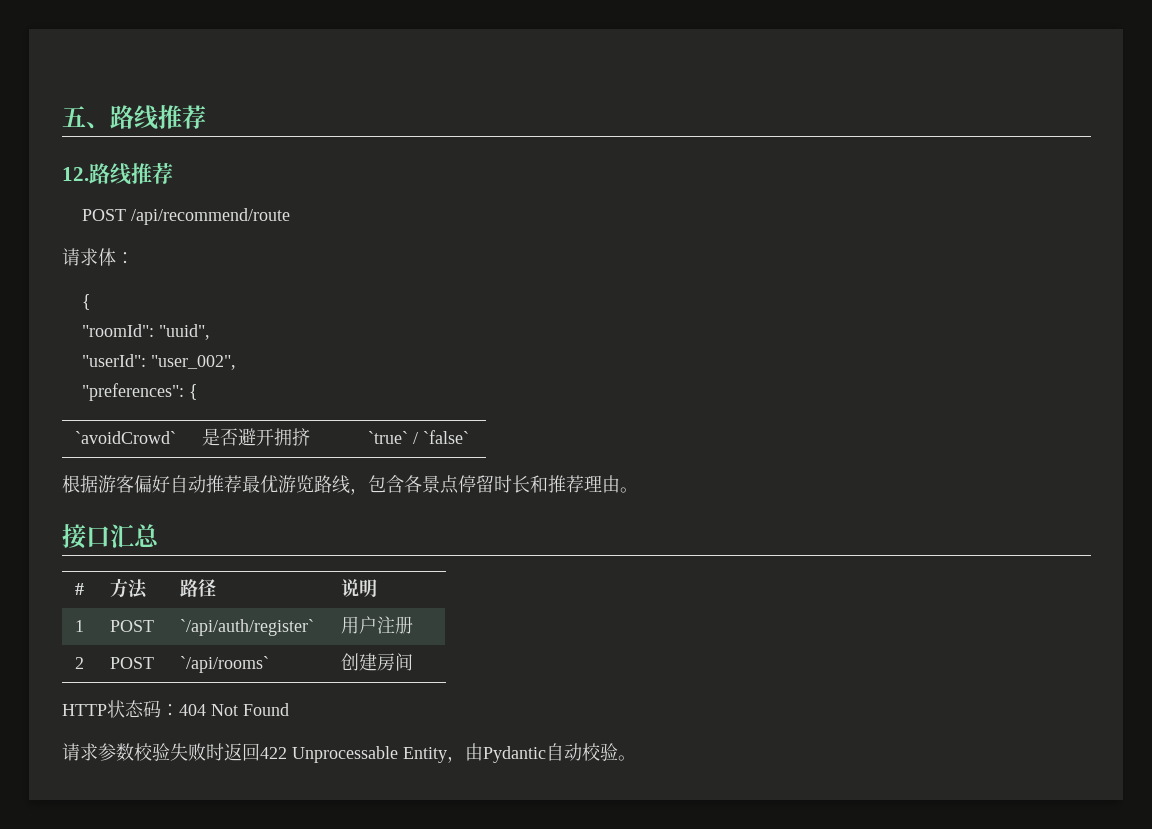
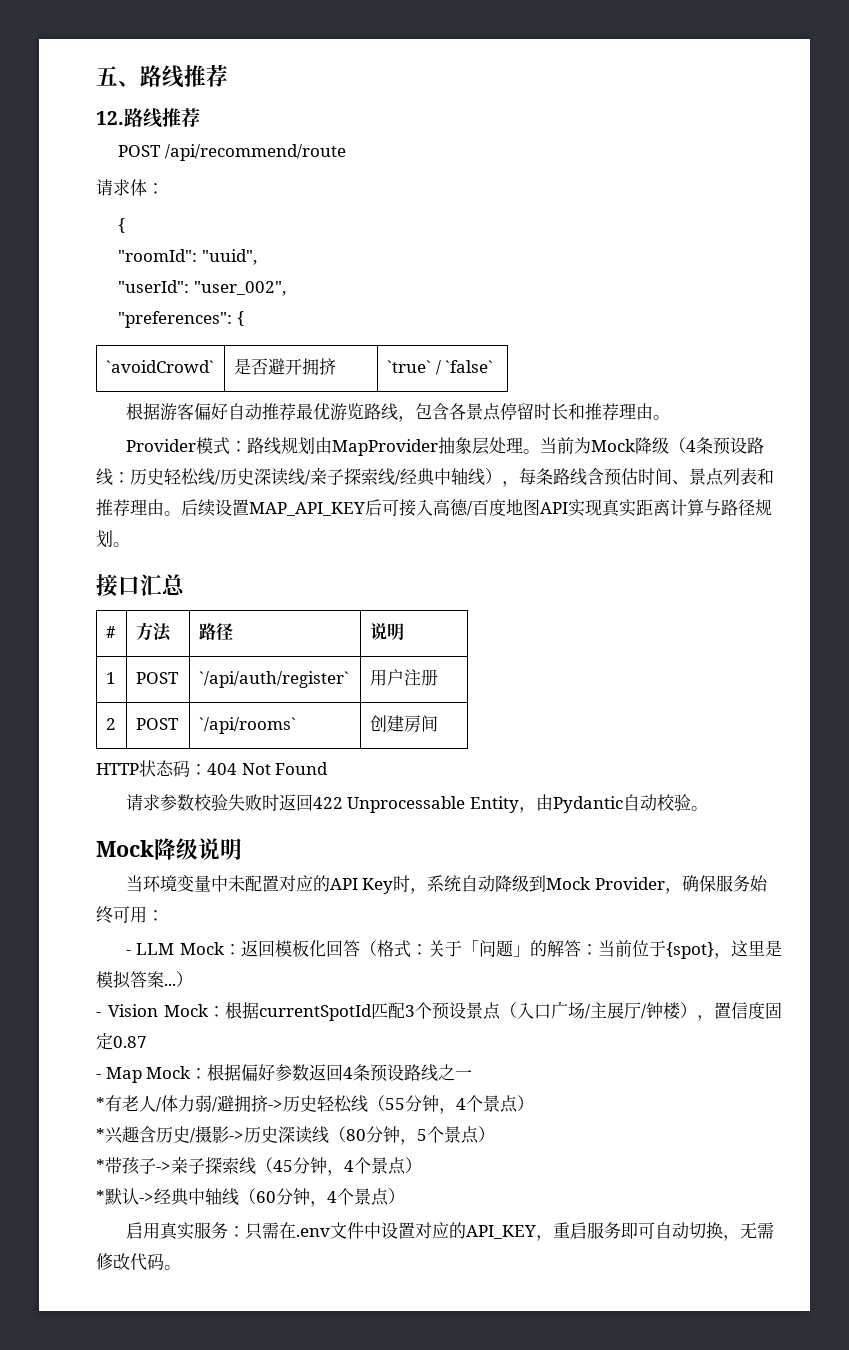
+ Provider模式：路线规划由MapProvider抽象层处理。当前为Mock降级（4条预设路线：历史轻松线/历史深读线/亲子探索线/经典中轴线），每条路线含预估时间、景点列表和推荐理由。后续设置MAP_API_KEY后可接入高德/百度地图API实现真实距离计算与路径规划。
+ Mock降级说明
+ 当环境变量中未配置对应的API Key时，系统自动降级到Mock Provider，确保服务始终可用：
+ - LLM Mock：返回模板化回答（格式：关于「问题」的解答：当前位于{spot}，这里是模拟答案...）
+ - Vision Mock：根据currentSpotId匹配3个预设景点（入口广场/主展厅/钟楼），置信度固定0.87
+ - Map Mock：根据偏好参数返回4条预设路线之一
+ *有老人/体力弱/避拥挤->历史轻松线（55分钟，4个景点）
+ *兴趣含历史/摄影->历史深读线（80分钟，5个景点）
+ *带孩子->亲子探索线（45分钟，4个景点）
+ *默认->经典中轴线（60分钟，4个景点）
+ 启用真实服务：只需在.env文件中设置对应的API_KEY，重启服务即可自动切换，无需修改代码。

